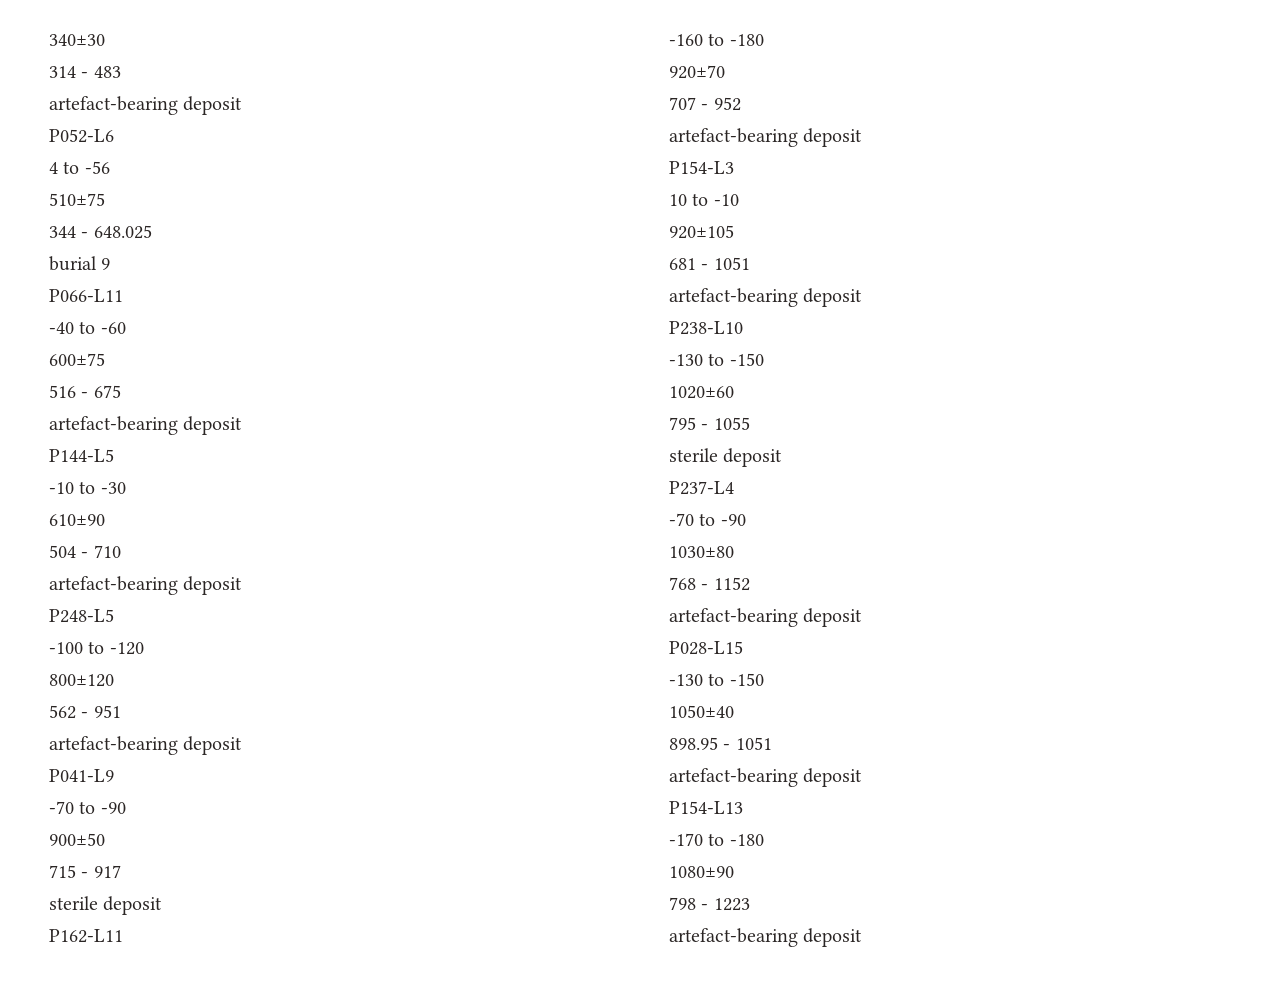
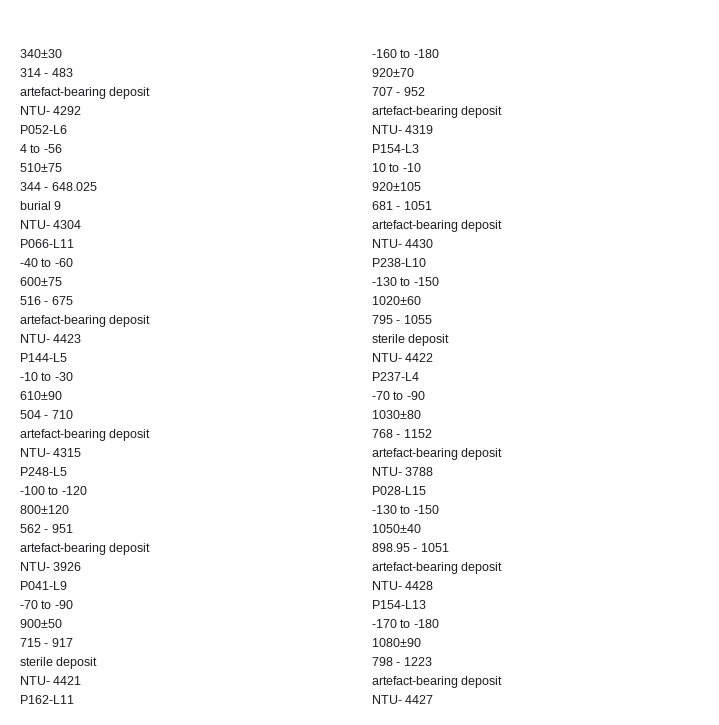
+ NTU- 4292
+ NTU- 4304
+ NTU- 4423
+ NTU- 4315
+ NTU- 3926
+ NTU- 4421
+ NTU- 4319
+ NTU- 4430
+ NTU- 4422
+ NTU- 3788
+ NTU- 4428
+ NTU- 4427

